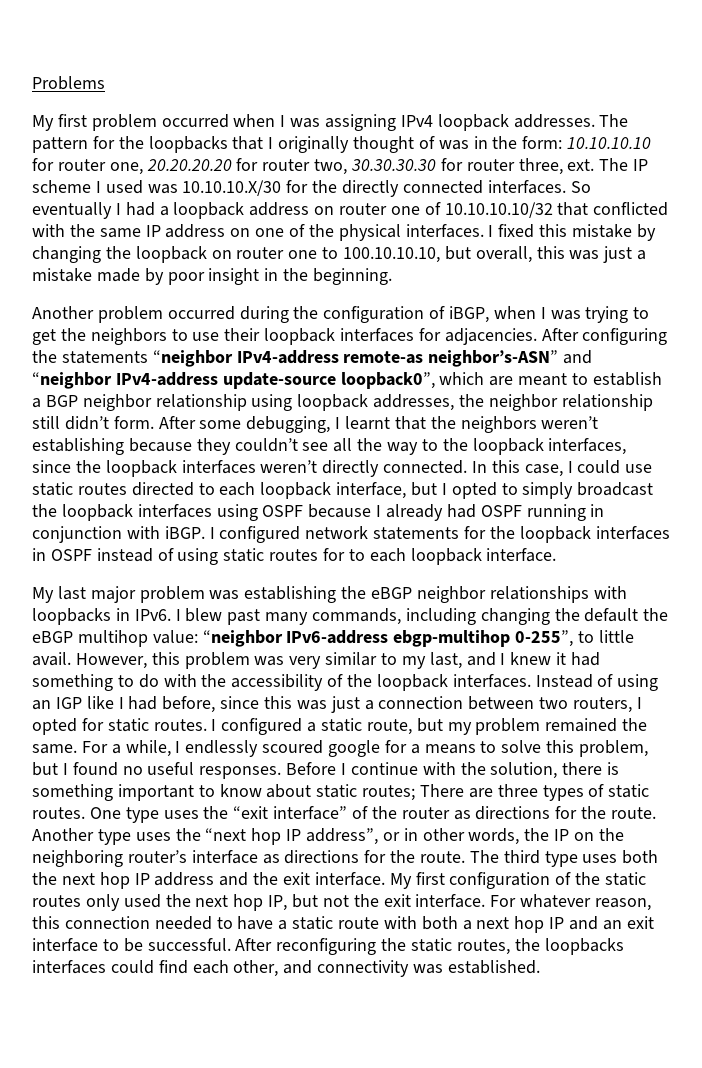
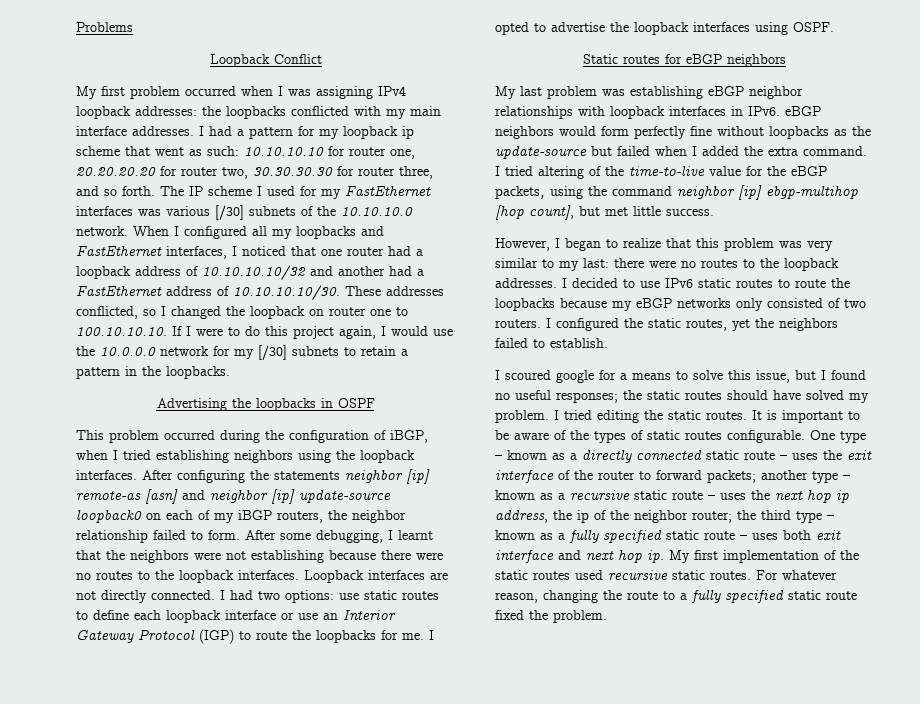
+ Loopback Conflict
- My first problem occurred when I was assigning IPv4 loopback addresses. The pattern for the loopbacks that I originally thought of was in the form: 10.10.10.10 for router one, 20.20.20.20 for router two, 30.30.30.30 for router three, ext.
+ My first problem occurred when I was assigning IPv4 loopback addresses: the loopbacks conflicted with my main interface addresses. I had a pattern for my loopback ip scheme that went as such: 10.10.10.10 for router one, 20.20.20.20 for router two, 30.30.30.30 for router three, and so forth.
- The IP scheme I used was 10.10.10.X/30 for the directly connected interfaces. So eventually I had a loopback address on router one of 10.10.10.10/32 that conflicted with the same IP address on one of the physical interfaces. I fixed this mistake by changing the loopback on router one to 100.10.10.10, but overall, this was just a mistake made by poor insight in the beginning.
- Another problem occurred during the configuration of iBGP, when I was trying to get the neighbors to use their loopback interfaces for adjacencies. After configuring the statements “neighbor IPv4-address remote-as neighbor’s-ASN” and “neighbor IPv4-address update-source loopback0”, which are meant to establish a BGP neighbor relationship using loopback addresses, the neighbor relationship still didn’t form.
+ The IP scheme I used for my FastEthernet interfaces was various [/30] subnets of the 10.10.10.0 network. When I configured all my loopbacks and FastEthernet interfaces, I noticed that one router had a loopback address of 10.10.10.10/32 and another had a FastEthernet address of 10.10.10.10/30. These addresses conflicted, so I changed the loopback on router one to 100.10.10.10. If I were to do this project again, I would use the 10.0.0.0 network for my [/30] subnets to retain a pattern in the loopbacks.
+ Advertising the loopbacks in OSPF
+ This problem occurred during the configuration of iBGP, when I tried establishing neighbors using the loopback interfaces. After configuring the statements neighbor [ip] remote-as [asn] and neighbor [ip] update-source loopback0 on each of my iBGP routers, the neighbor relationship failed to form.
- After some debugging, I learnt that the neighbors weren’t establishing because they couldn’t see all the way to the loopback interfaces, since the loopback interfaces weren’t directly connected. In this case, I could use static routes directed to each loopback interface, but I opted to simply broadcast the loopback interfaces using OSPF because I already had OSPF running in conjunction with iBGP. I configured network statements for the loopback interfaces in OSPF instead of using static routes for to each loopback interface.
+ After some debugging, I learnt that the neighbors were not establishing because there were no routes to the loopback interfaces. Loopback interfaces are not directly connected. I had two options: use static routes to define each loopback interface or use an Interior Gateway Protocol (IGP) to route the loopbacks for me. I opted to advertise the loopback interfaces using OSPF.
+ Static routes for eBGP neighbors
- My last major problem was establishing the eBGP neighbor relationships with loopbacks in IPv6. I blew past many commands, including changing the default the eBGP multihop value: “neighbor IPv6-address ebgp-multihop 0-255”, to little avail. However, this problem was very similar to my last, and I knew it had something to do with the accessibility of the loopback interfaces. Instead of using an IGP like I had before, since this was just a connection between two routers, I opted for static routes. I configured a static route, but my problem remained the same. For a while, I endlessly scoured google for a means to solve this problem, but I found no useful responses. Before I continue with the solution, there is something important to know about static routes; There are three types of static routes. One type uses the “exit interface” of the router as directions for the route. Another type uses the “next hop IP address”, or in other words, the IP on the neighboring router’s interface as directions for the route. The third type uses both the next hop IP address and the exit interface. My first configuration of the static routes only used the next hop IP, but not the exit interface. For whatever reason, this connection needed to have a static route with both a next hop IP and an exit interface to be successful. After reconfiguring the static routes, the loopbacks interfaces could find each other, and connectivity was established.
+ My last problem was establishing eBGP neighbor relationships with loopback interfaces in IPv6. eBGP neighbors would form perfectly fine without loopbacks as the update-source but failed when I added the extra command. I tried altering of the time-to-live value for the eBGP packets, using the command neighbor [ip] ebgp-multihop [hop count], but met little success.
+ However, I began to realize that this problem was very similar to my last: there were no routes to the loopback addresses. I decided to use IPv6 static routes to route the loopbacks because my eBGP networks only consisted of two routers. I configured the static routes, yet the neighbors failed to establish.
+ I scoured google for a means to solve this issue, but I found no useful responses; the static routes should have solved my problem. I tried editing the static routes. It is important to be aware of the types of static routes configurable. One type – known as a directly connected static route – uses the exit interface of the router to forward packets; another type – known as a recursive static route – uses the next hop ip address, the ip of the neighbor router; the third type – known as a fully specified static route – uses both exit interface and next hop ip. My first implementation of the static routes used recursive static routes. For whatever reason, changing the route to a fully specified static route fixed the problem.

